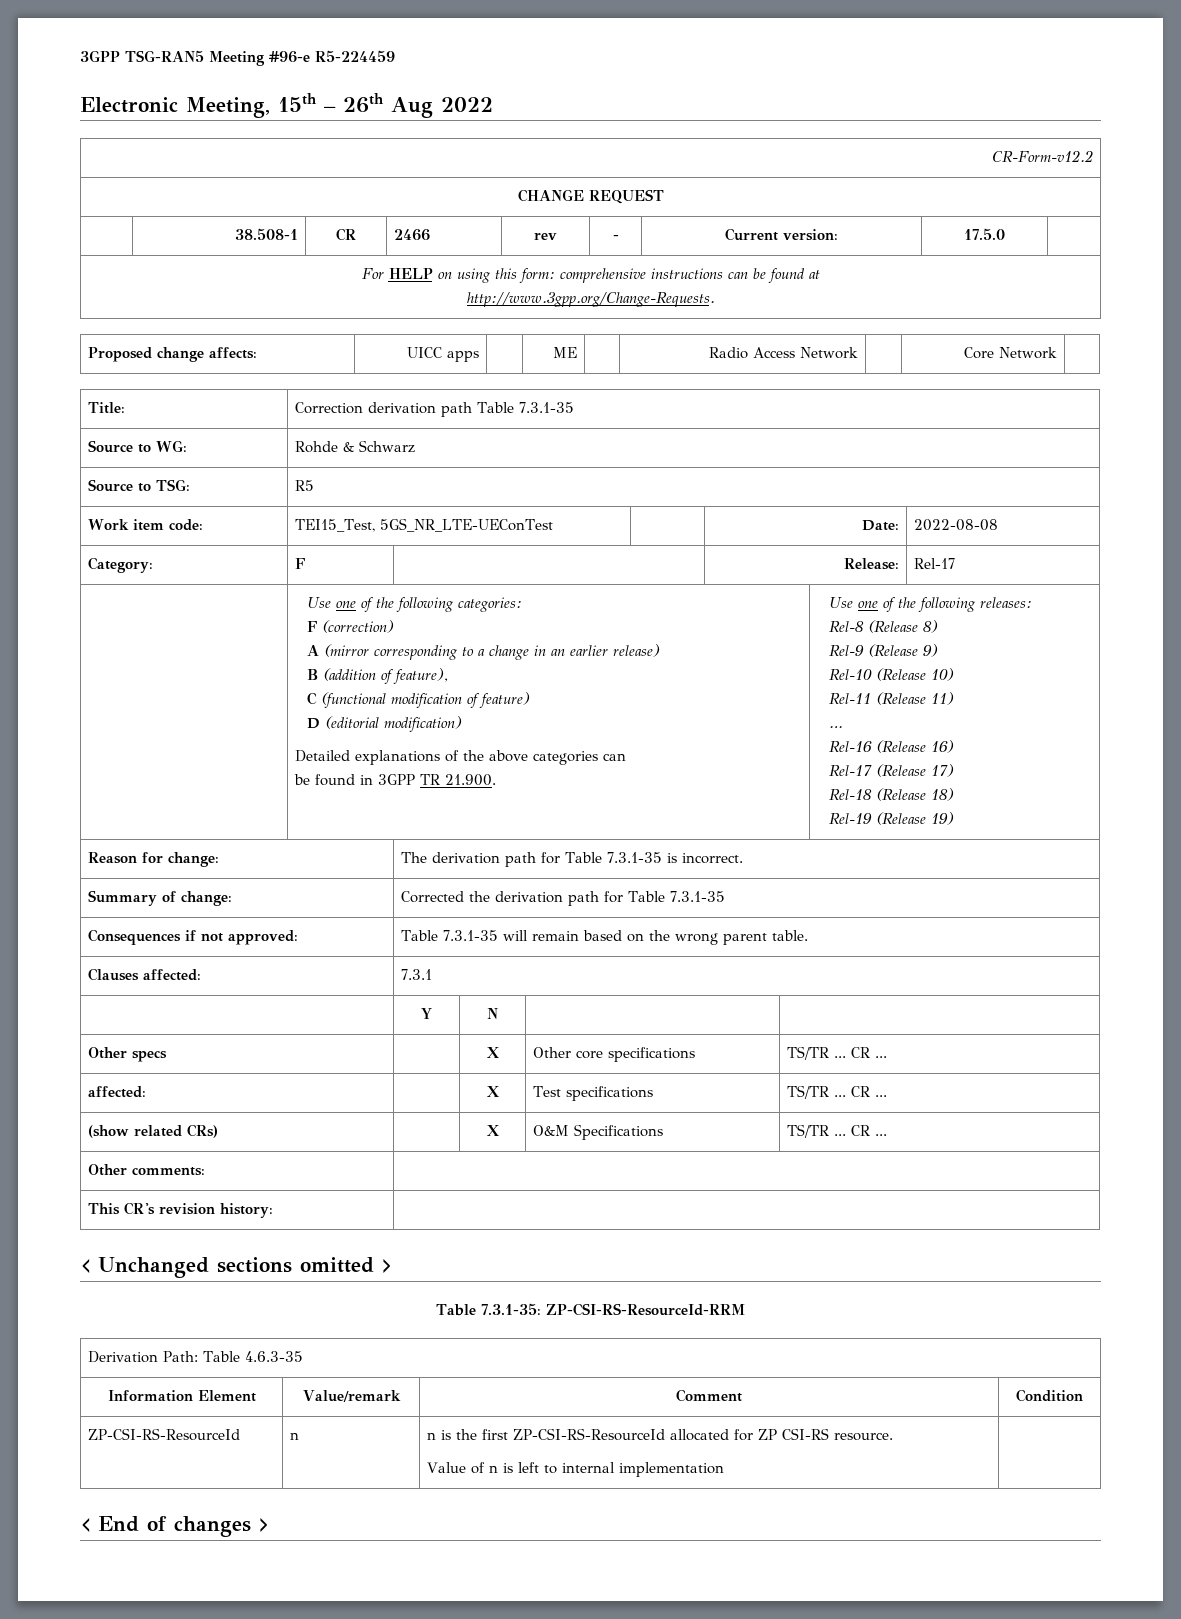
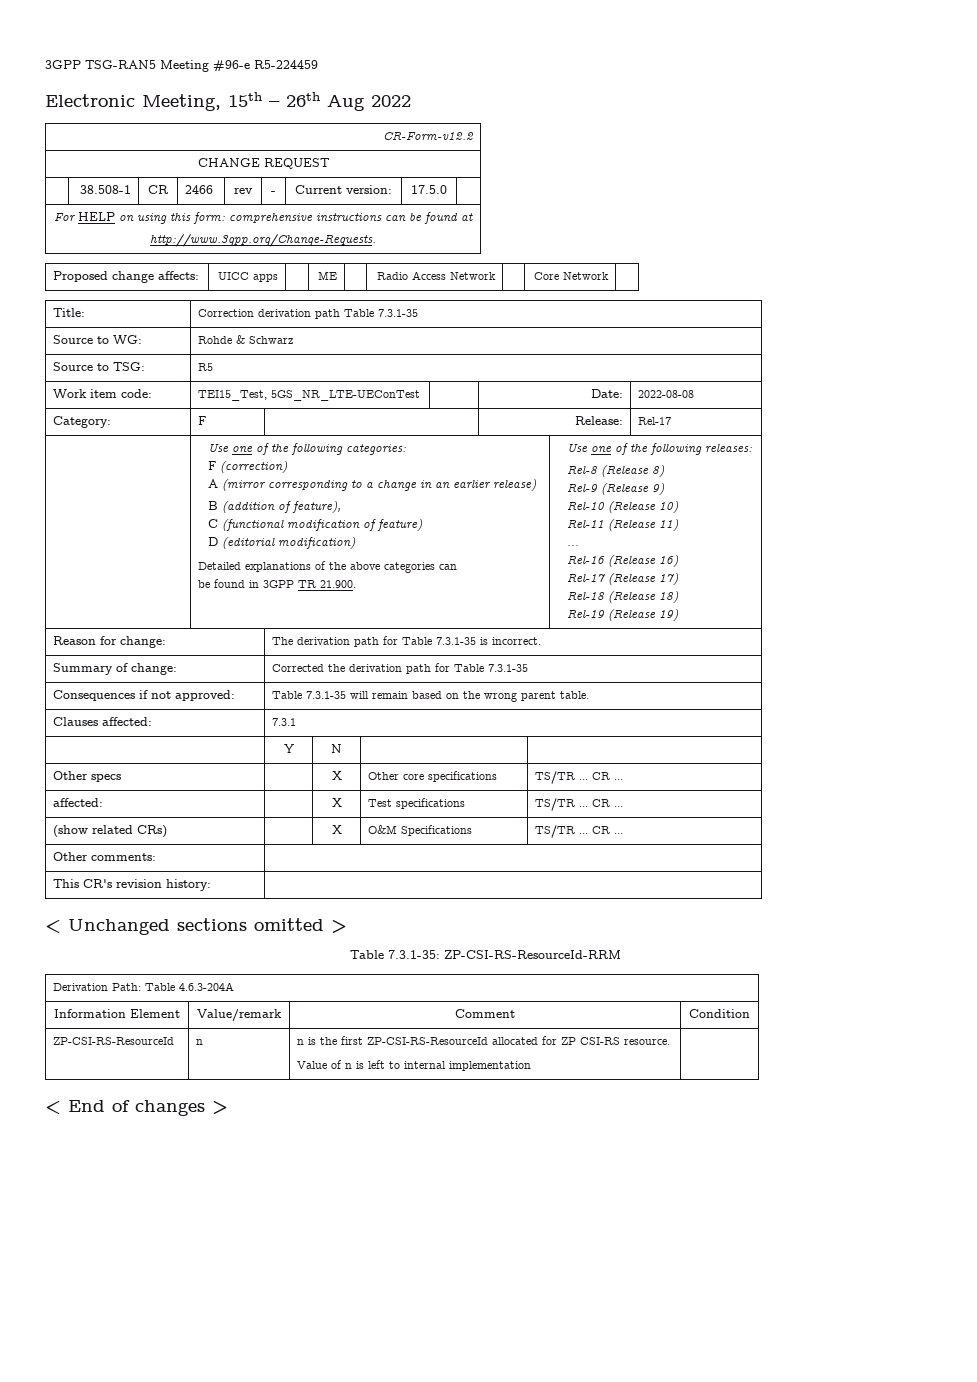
- Derivation Path: Table 4.6.3-35
+ Derivation Path: Table 4.6.3-204A

